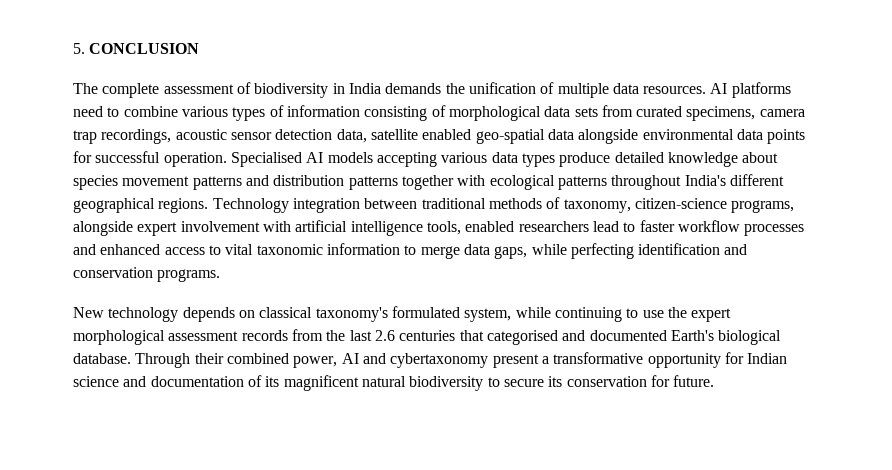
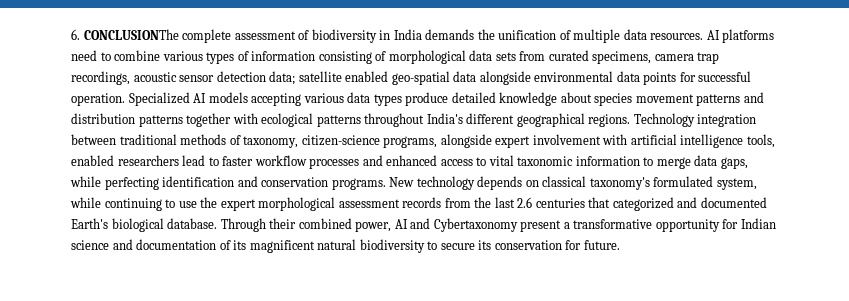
- 5. CONCLUSION
- The complete assessment of biodiversity in India demands the unification of multiple data resources.
+ 6. CONCLUSIONThe complete assessment of biodiversity in India demands the unification of multiple data resources.
- AI platforms need to combine various types of information consisting of morphological data sets from curated specimens, camera trap recordings, acoustic sensor detection data, satellite enabled geo-spatial data alongside environmental data points for successful operation.
+ AI platforms need to combine various types of information consisting of morphological data sets from curated specimens, camera trap recordings, acoustic sensor detection data; satellite enabled geo-spatial data alongside environmental data points for successful operation.
- Specialised AI models accepting various data types produce detailed knowledge about species movement patterns and distribution patterns together with ecological patterns throughout India's different geographical regions.
+ Specialized AI models accepting various data types produce detailed knowledge about species movement patterns and distribution patterns together with ecological patterns throughout India's different geographical regions.
- Technology integration between traditional methods of taxonomy, citizen-science programs, alongside expert involvement with artificial intelligence tools, enabled researchers lead to faster workflow processes and enhanced access to vital taxonomic information to merge data gaps, while perfecting identification and conservation programs.
- New technology depends on classical taxonomy's formulated system, while continuing to use the expert morphological assessment records from the last 2.6 centuries that categorised and documented Earth's biological database.
+ Technology integration between traditional methods of taxonomy, citizen-science programs, alongside expert involvement with artificial intelligence tools, enabled researchers lead to faster workflow processes and enhanced access to vital taxonomic information to merge data gaps, while perfecting identification and conservation programs. New technology depends on classical taxonomy's formulated system, while continuing to use the expert morphological assessment records from the last 2.6 centuries that categorized and documented Earth's biological database.
- Through their combined power, AI and cybertaxonomy present a transformative opportunity for Indian science and documentation of its magnificent natural biodiversity to secure its conservation for future.
+ Through their combined power, AI and Cybertaxonomy present a transformative opportunity for Indian science and documentation of its magnificent natural biodiversity to secure its conservation for future.

